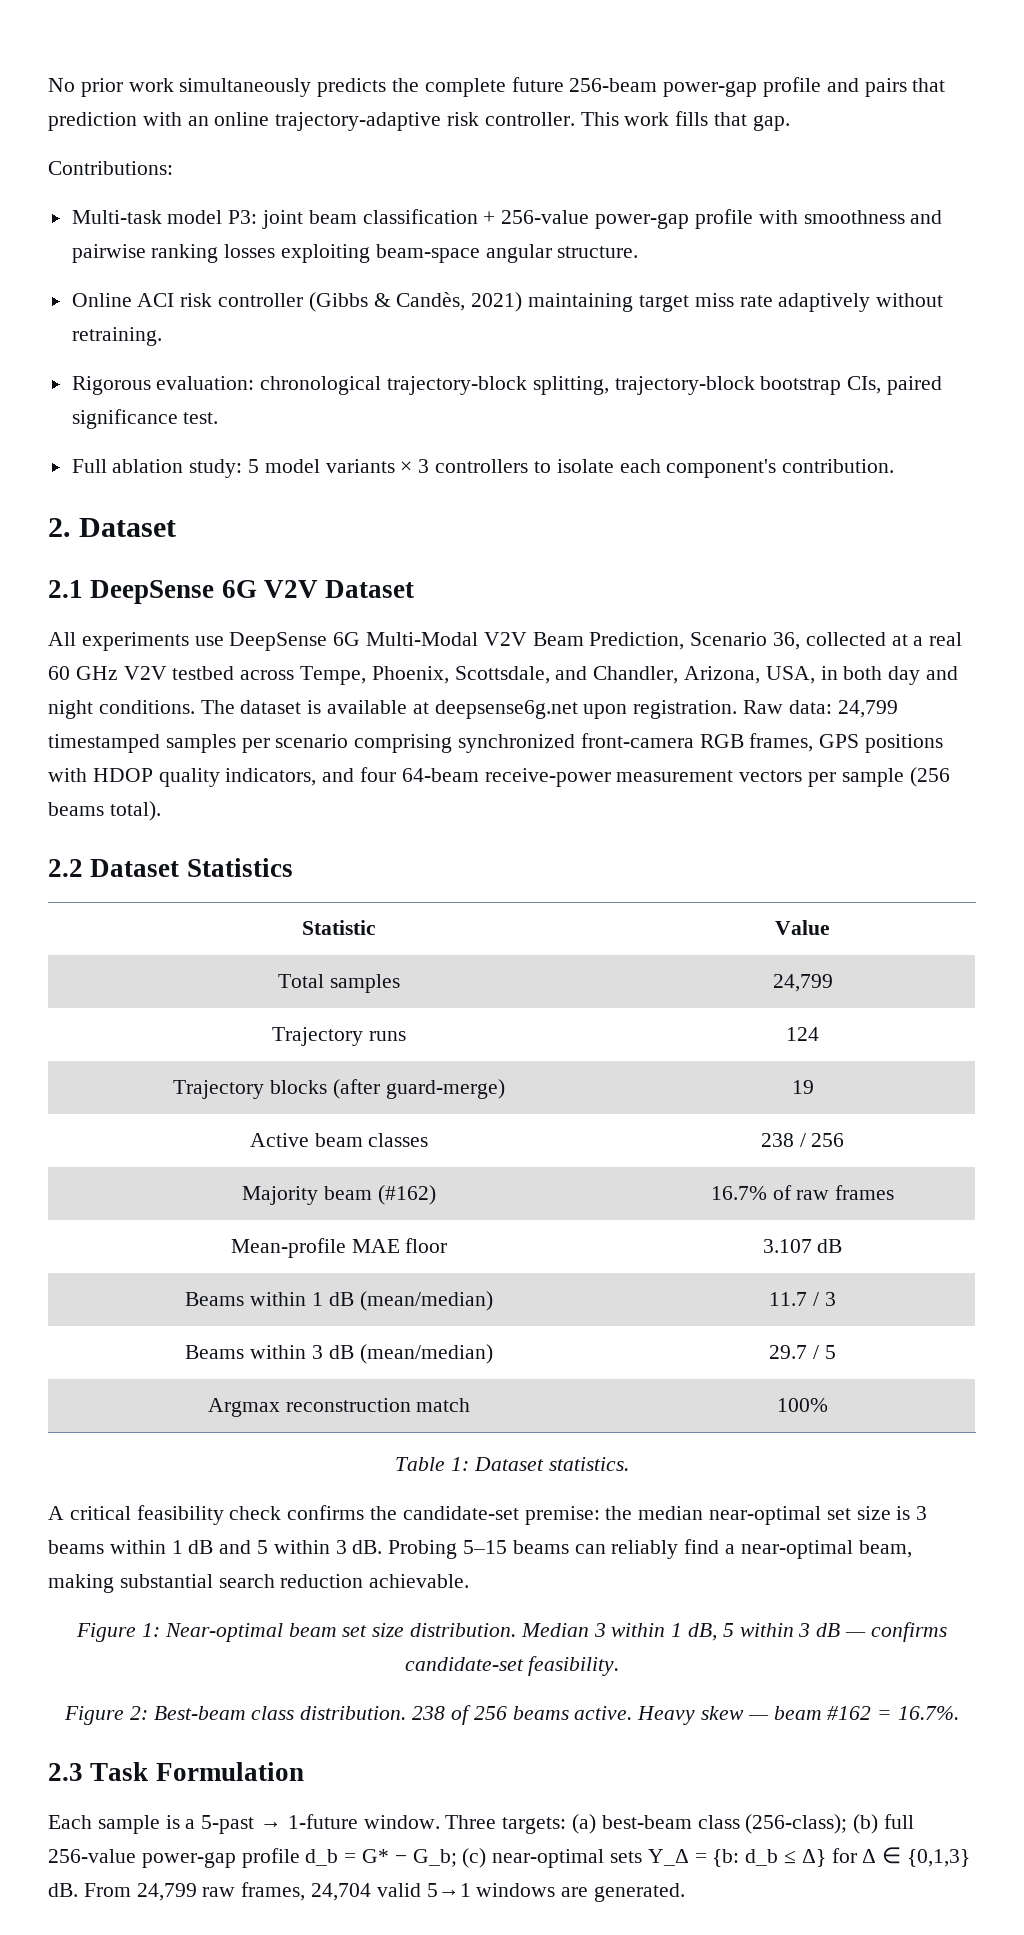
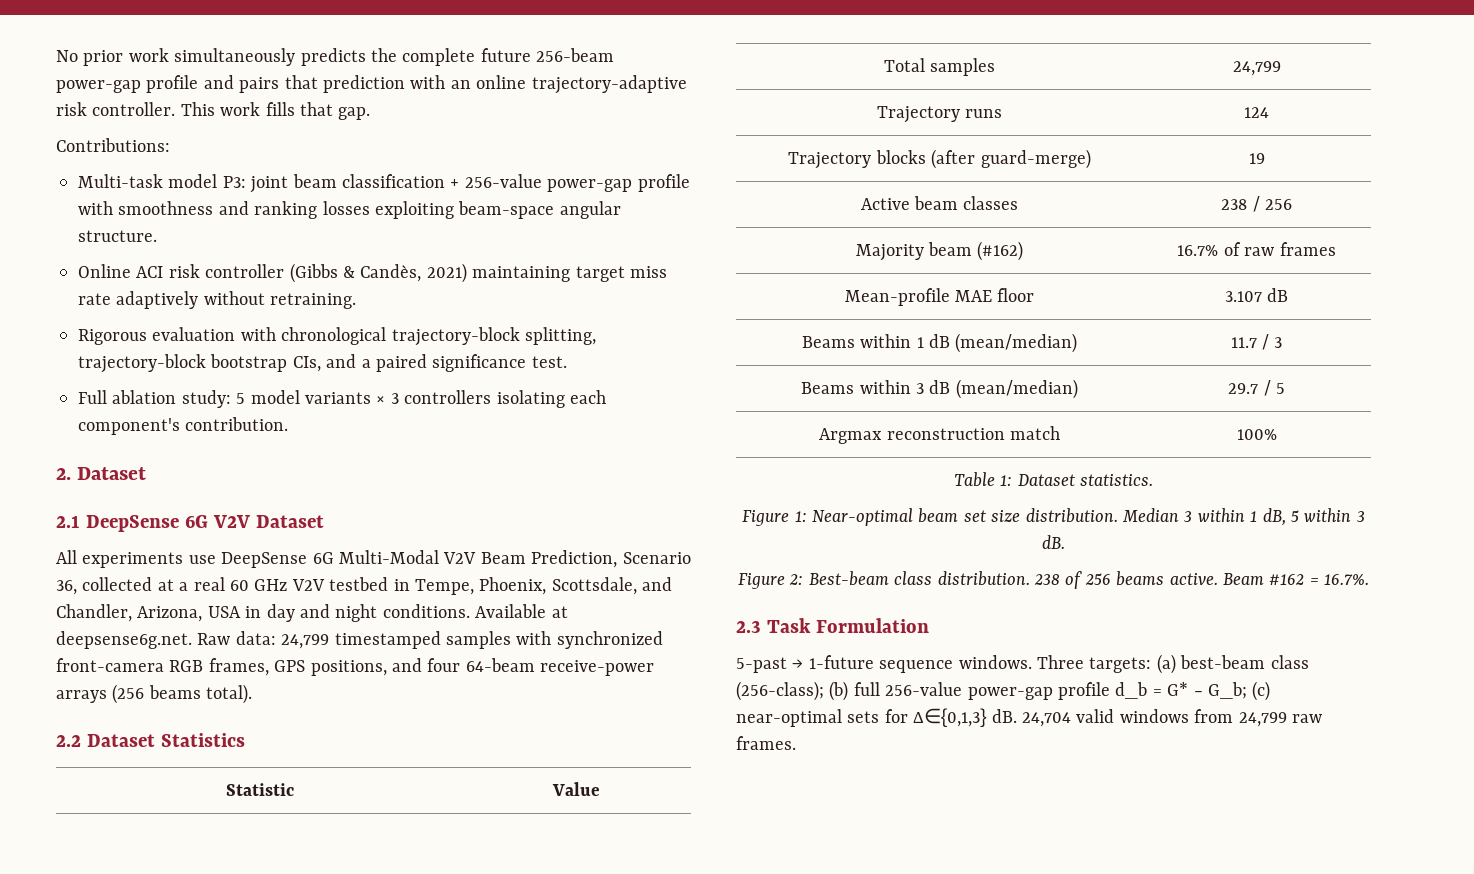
- Multi-task model P3: joint beam classification + 256-value power-gap profile with smoothness and pairwise ranking losses exploiting beam-space angular structure.
+ Multi-task model P3: joint beam classification + 256-value power-gap profile with smoothness and ranking losses exploiting beam-space angular structure.
- Rigorous evaluation: chronological trajectory-block splitting, trajectory-block bootstrap CIs, paired significance test.
+ Rigorous evaluation with chronological trajectory-block splitting, trajectory-block bootstrap CIs, and a paired significance test.
- Full ablation study: 5 model variants × 3 controllers to isolate each component's contribution.
+ Full ablation study: 5 model variants × 3 controllers isolating each component's contribution.
- All experiments use DeepSense 6G Multi-Modal V2V Beam Prediction, Scenario 36, collected at a real 60 GHz V2V testbed across Tempe, Phoenix, Scottsdale, and Chandler, Arizona, USA, in both day and night conditions.
+ All experiments use DeepSense 6G Multi-Modal V2V Beam Prediction, Scenario 36, collected at a real 60 GHz V2V testbed in Tempe, Phoenix, Scottsdale, and Chandler, Arizona, USA in day and night conditions.
- The dataset is available at deepsense6g.net upon registration. Raw data: 24,799 timestamped samples per scenario comprising synchronized front-camera RGB frames, GPS positions with HDOP quality indicators, and four 64-beam receive-power measurement vectors per sample (256 beams total).
+ Available at deepsense6g.net. Raw data: 24,799 timestamped samples with synchronized front-camera RGB frames, GPS positions, and four 64-beam receive-power arrays (256 beams total).
- A critical feasibility check confirms the candidate-set premise: the median near-optimal set size is 3 beams within 1 dB and 5 within 3 dB. Probing 5–15 beams can reliably find a near-optimal beam, making substantial search reduction achievable.
- Median 3 within 1 dB, 5 within 3 dB — confirms candidate-set feasibility.
+ Median 3 within 1 dB, 5 within 3 dB.
- Heavy skew — beam #162 = 16.7%.
+ Beam #162 = 16.7%.
- Each sample is a 5-past → 1-future window.
+ 5-past → 1-future sequence windows.
- Three targets: (a) best-beam class (256-class); (b) full 256-value power-gap profile d_b = G* − G_b; (c) near-optimal sets Y_Δ = {b: d_b ≤ Δ} for Δ ∈ {0,1,3} dB. From 24,799 raw frames, 24,704 valid 5→1 windows are generated.
+ Three targets: (a) best-beam class (256-class); (b) full 256-value power-gap profile d_b = G* − G_b; (c) near-optimal sets for Δ∈{0,1,3} dB. 24,704 valid windows from 24,799 raw frames.

